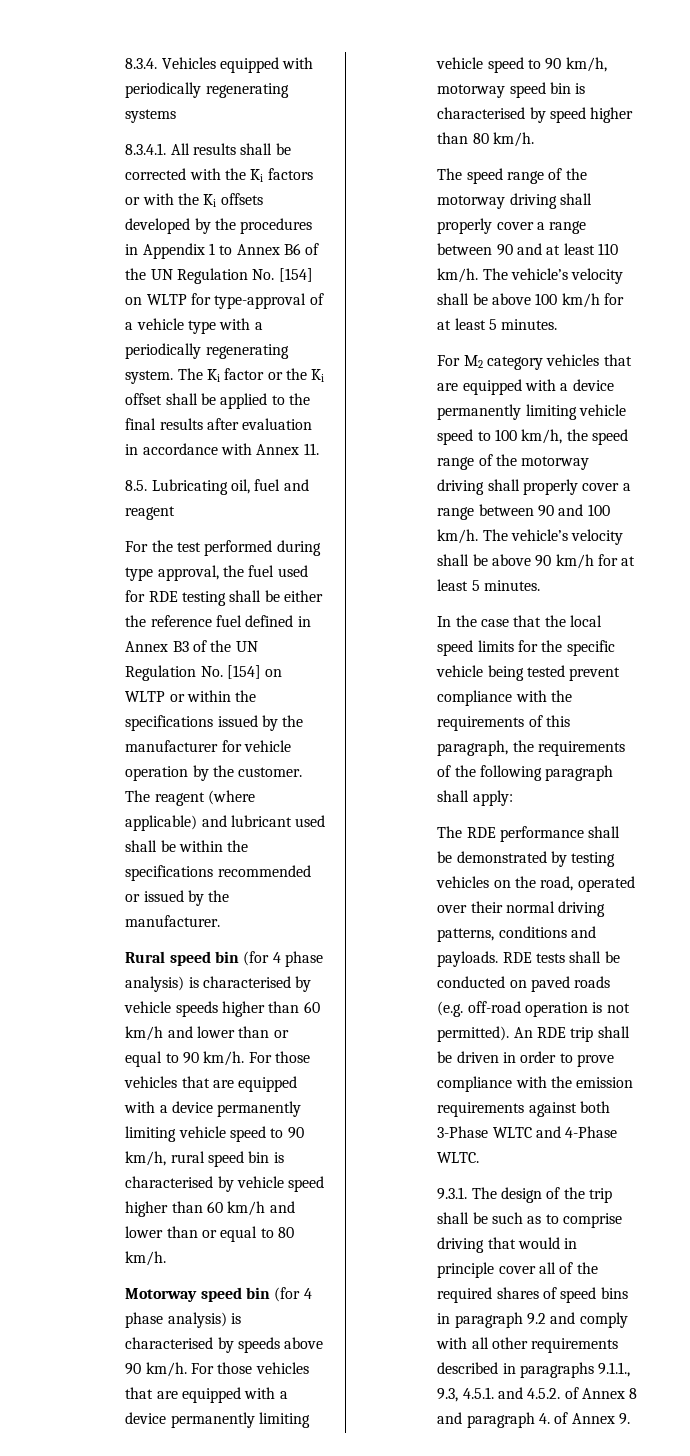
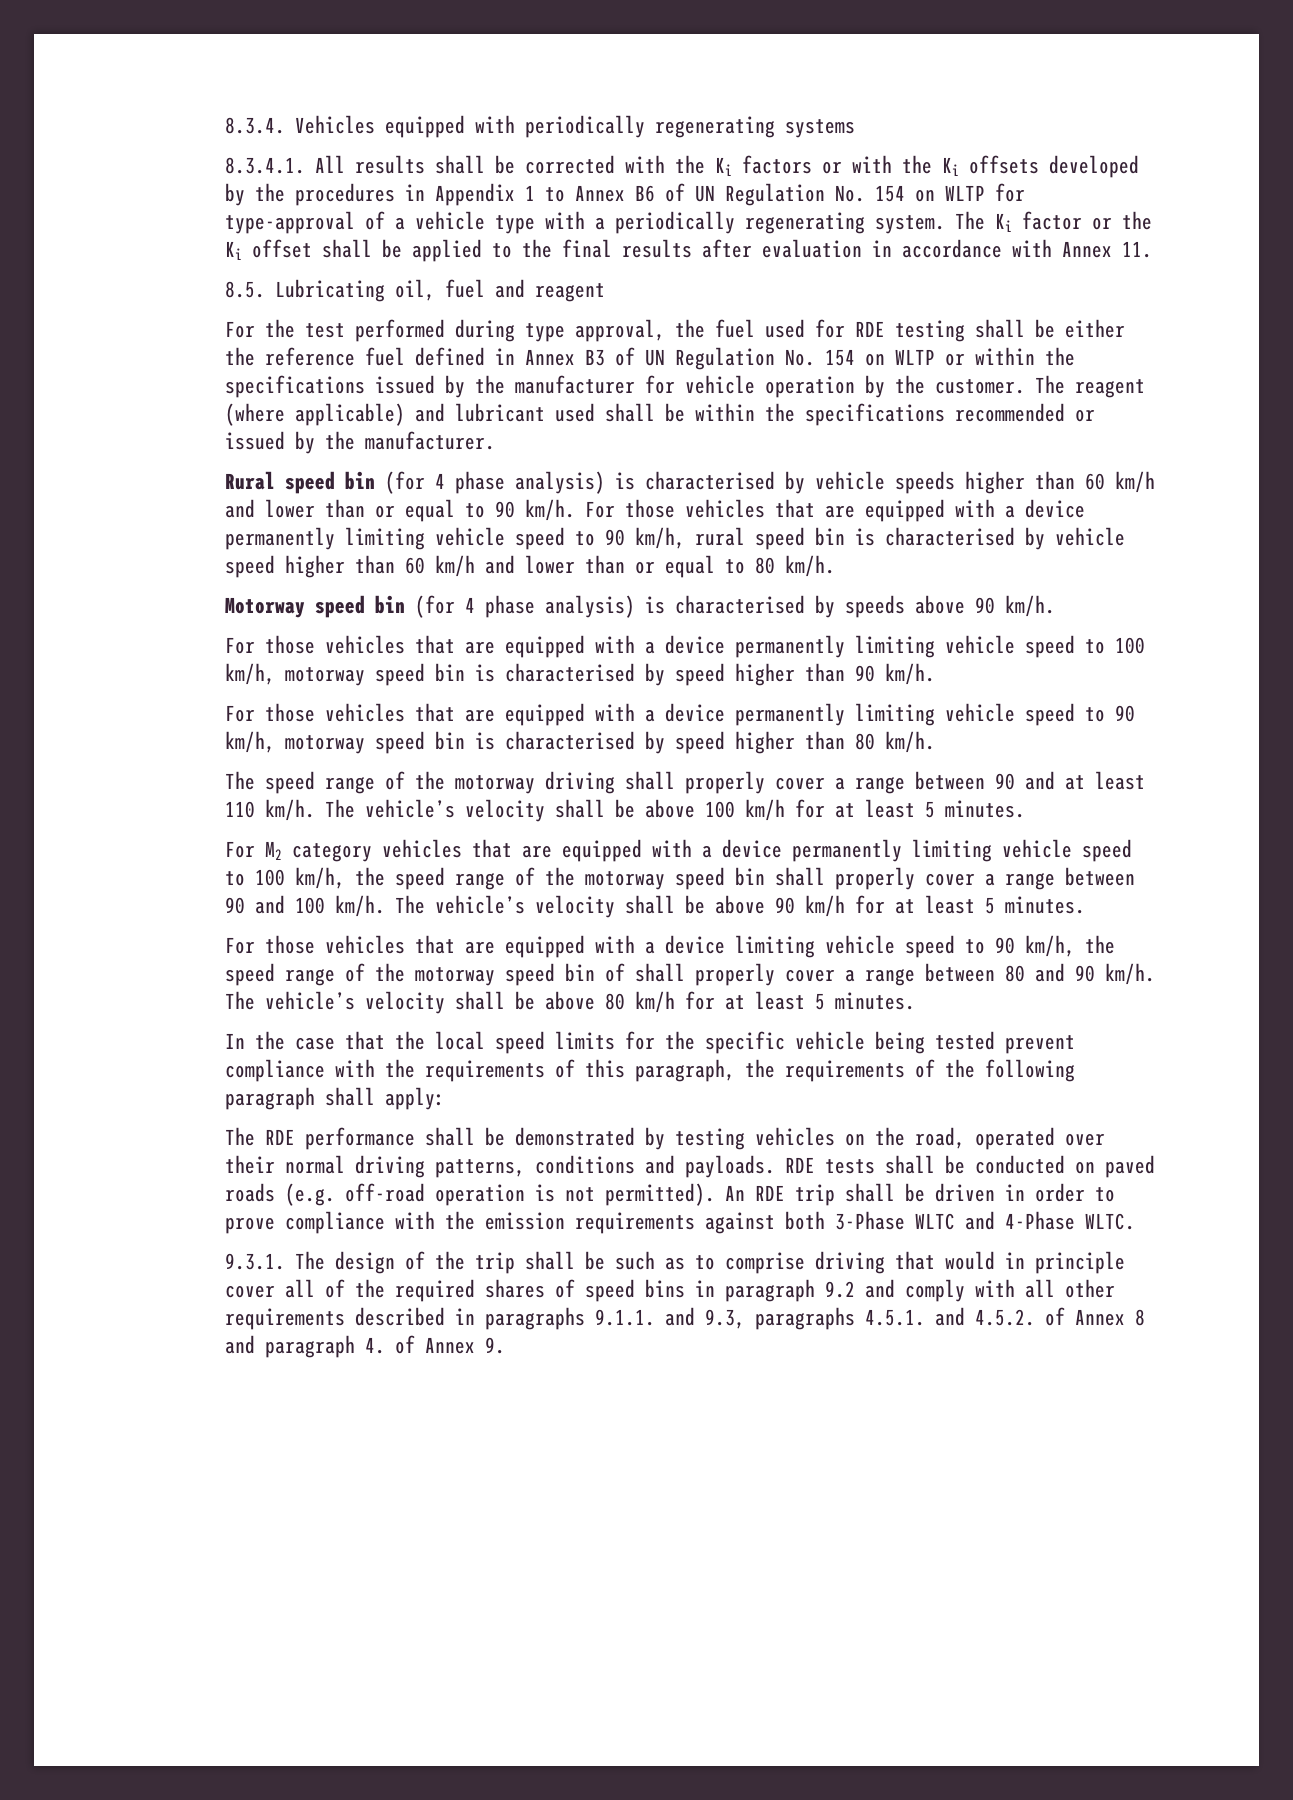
- 8.3.4.1. All results shall be corrected with the Ki factors or with the Ki offsets developed by the procedures in Appendix 1 to Annex B6 of the UN Regulation No. [154] on WLTP for type-approval of a vehicle type with a periodically regenerating system.
+ 8.3.4.1. All results shall be corrected with the Ki factors or with the Ki offsets developed by the procedures in Appendix 1 to Annex B6 of UN Regulation No. 154 on WLTP for type-approval of a vehicle type with a periodically regenerating system.
- For the test performed during type approval, the fuel used for RDE testing shall be either the reference fuel defined in Annex B3 of the UN Regulation No. [154] on WLTP or within the specifications issued by the manufacturer for vehicle operation by the customer.
+ For the test performed during type approval, the fuel used for RDE testing shall be either the reference fuel defined in Annex B3 of UN Regulation No. 154 on WLTP or within the specifications issued by the manufacturer for vehicle operation by the customer.
- Motorway speed bin (for 4 phase analysis) is characterised by speeds above 90 km/h. For those vehicles that are equipped with a device permanently limiting vehicle speed to 90 km/h, motorway speed bin is characterised by speed higher than 80 km/h.
+ Motorway speed bin (for 4 phase analysis) is characterised by speeds above 90 km/h.
+ For those vehicles that are equipped with a device permanently limiting vehicle speed to 100 km/h, motorway speed bin is characterised by speed higher than 90 km/h.
+ For those vehicles that are equipped with a device permanently limiting vehicle speed to 90 km/h, motorway speed bin is characterised by speed higher than 80 km/h.
- For M2 category vehicles that are equipped with a device permanently limiting vehicle speed to 100 km/h, the speed range of the motorway driving shall properly cover a range between 90 and 100 km/h.
+ For M2 category vehicles that are equipped with a device permanently limiting vehicle speed to 100 km/h, the speed range of the motorway speed bin shall properly cover a range between 90 and 100 km/h.
+ For those vehicles that are equipped with a device limiting vehicle speed to 90 km/h, the speed range of the motorway speed bin of shall properly cover a range between 80 and 90 km/h. The vehicle’s velocity shall be above 80 km/h for at least 5 minutes.
- 9.3.1. The design of the trip shall be such as to comprise driving that would in principle cover all of the required shares of speed bins in paragraph 9.2 and comply with all other requirements described in paragraphs 9.1.1., 9.3, 4.5.1. and 4.5.2. of Annex 8 and paragraph 4. of Annex 9.
+ 9.3.1. The design of the trip shall be such as to comprise driving that would in principle cover all of the required shares of speed bins in paragraph 9.2 and comply with all other requirements described in paragraphs 9.1.1. and 9.3, paragraphs 4.5.1. and 4.5.2. of Annex 8 and paragraph 4. of Annex 9.

